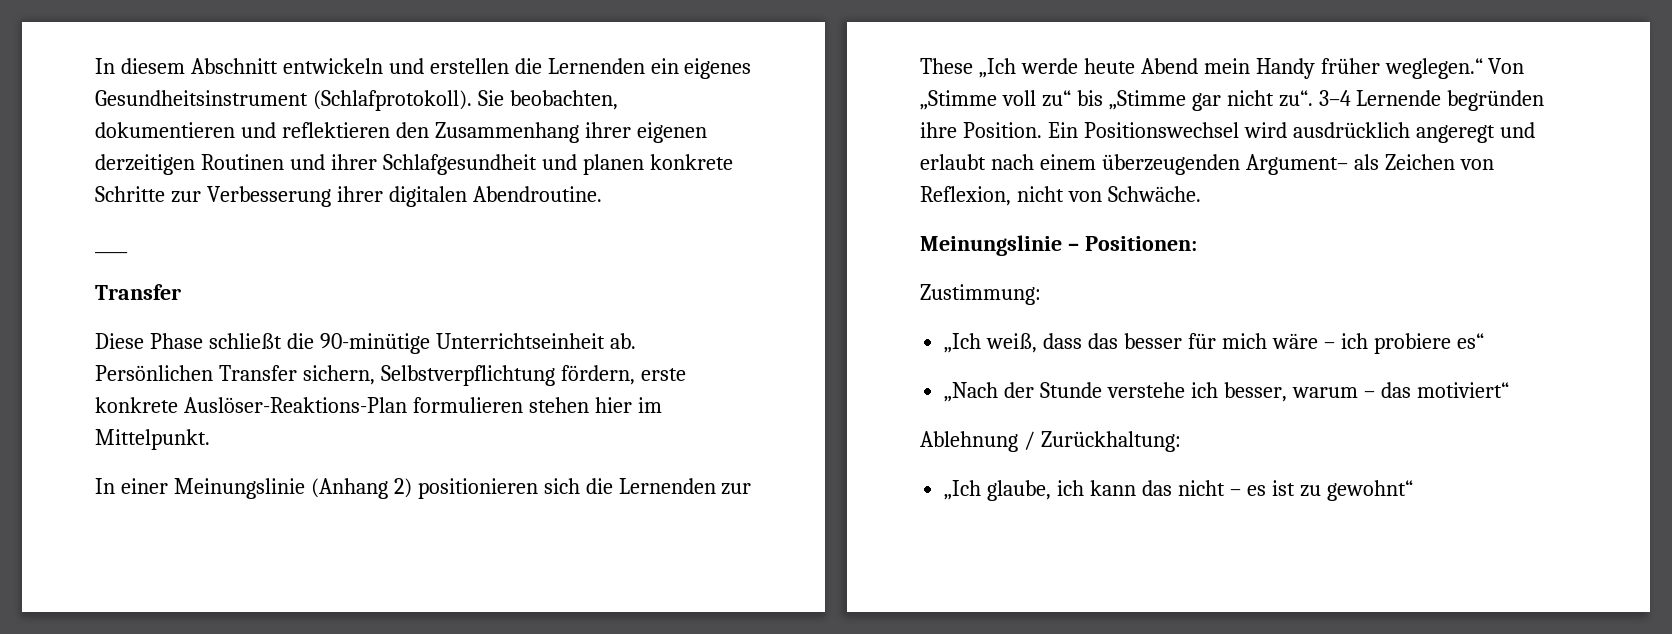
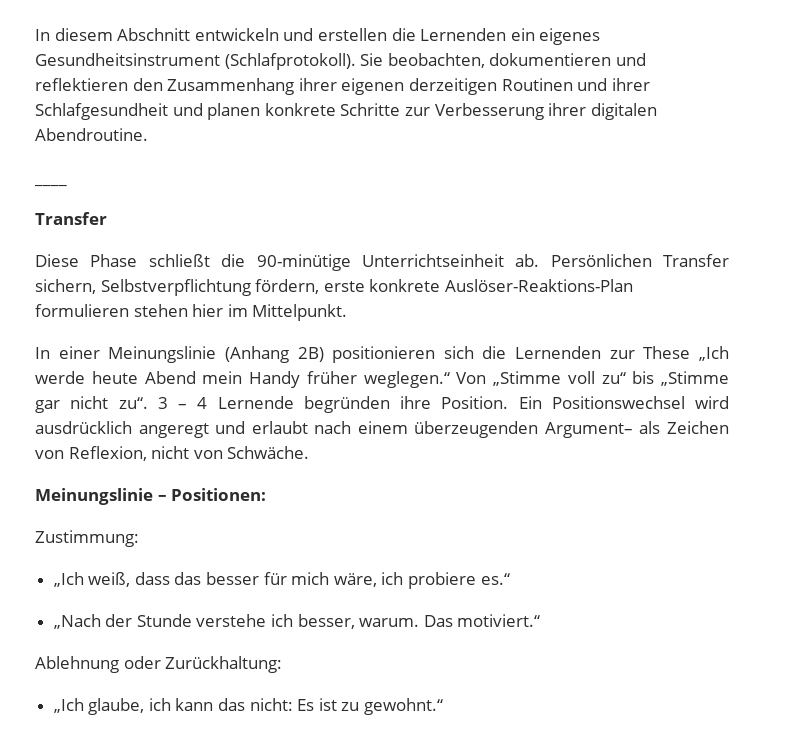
- In einer Meinungslinie (Anhang 2) positionieren sich die Lernenden zur These „Ich werde heute Abend mein Handy früher weglegen.“ Von „Stimme voll zu“ bis „Stimme gar nicht zu“.
+ In einer Meinungslinie (Anhang 2B) positionieren sich die Lernenden zur These „Ich werde heute Abend mein Handy früher weglegen.“ Von „Stimme voll zu“ bis „Stimme gar nicht zu“.
- 3–4 Lernende begründen ihre Position.
+ 3 – 4 Lernende begründen ihre Position.
- „Ich weiß, dass das besser für mich wäre – ich probiere es“
+ „Ich weiß, dass das besser für mich wäre, ich probiere es.“
- „Nach der Stunde verstehe ich besser, warum – das motiviert“
+ „Nach der Stunde verstehe ich besser, warum. Das motiviert.“
- Ablehnung / Zurückhaltung:
+ Ablehnung oder Zurückhaltung:
- „Ich glaube, ich kann das nicht – es ist zu gewohnt“
+ „Ich glaube, ich kann das nicht: Es ist zu gewohnt.“

